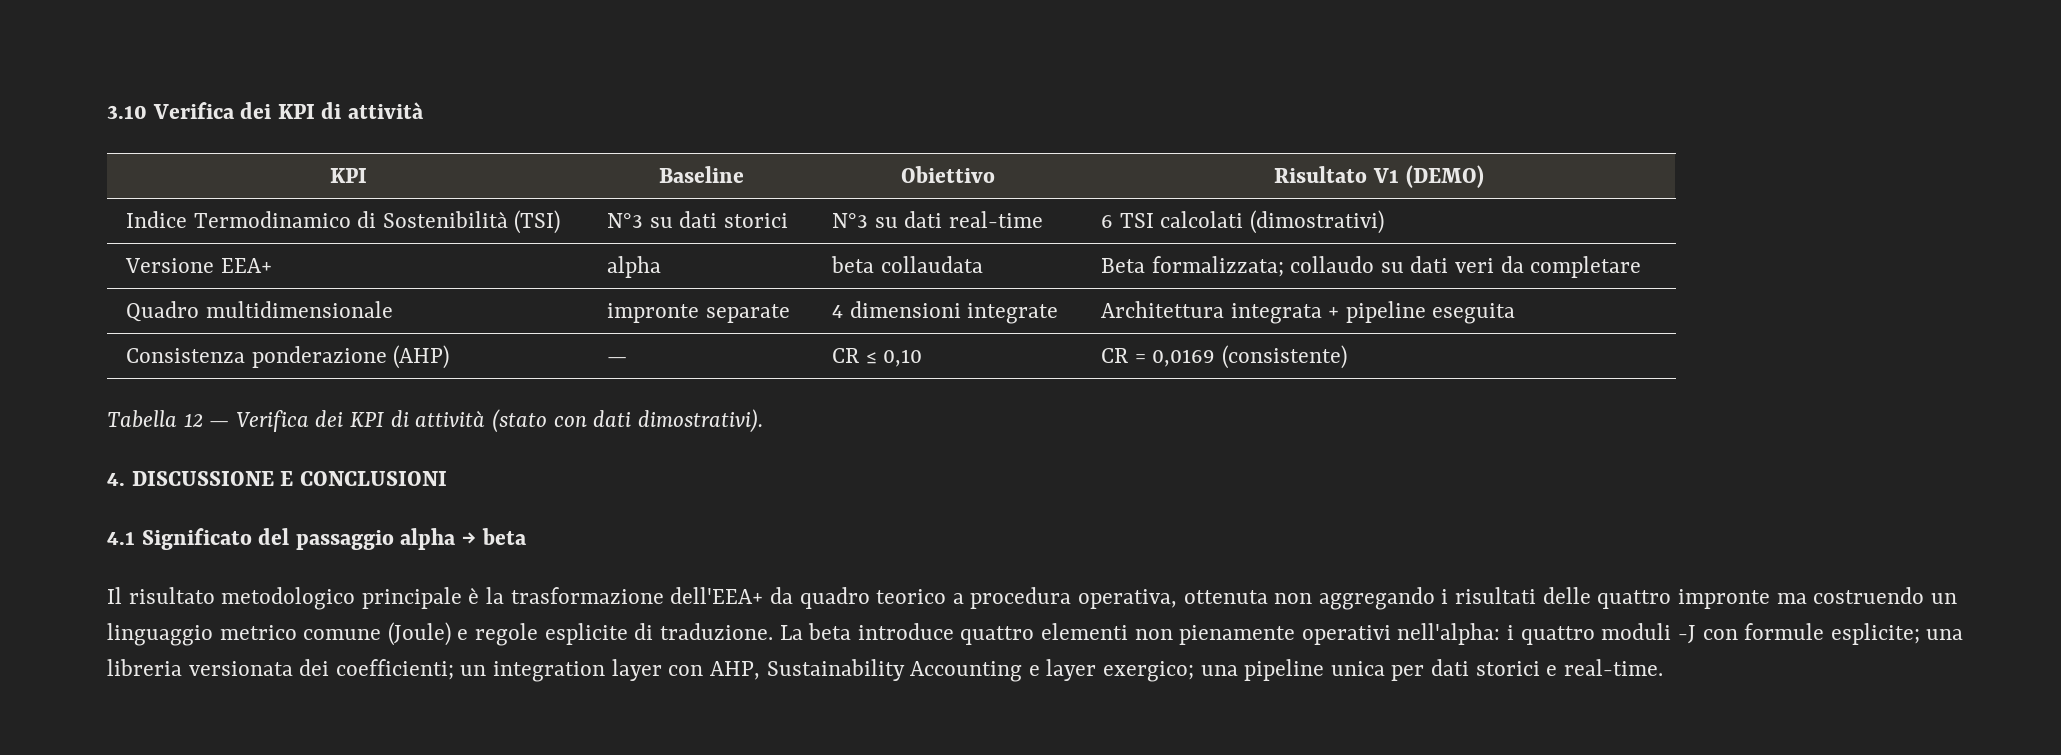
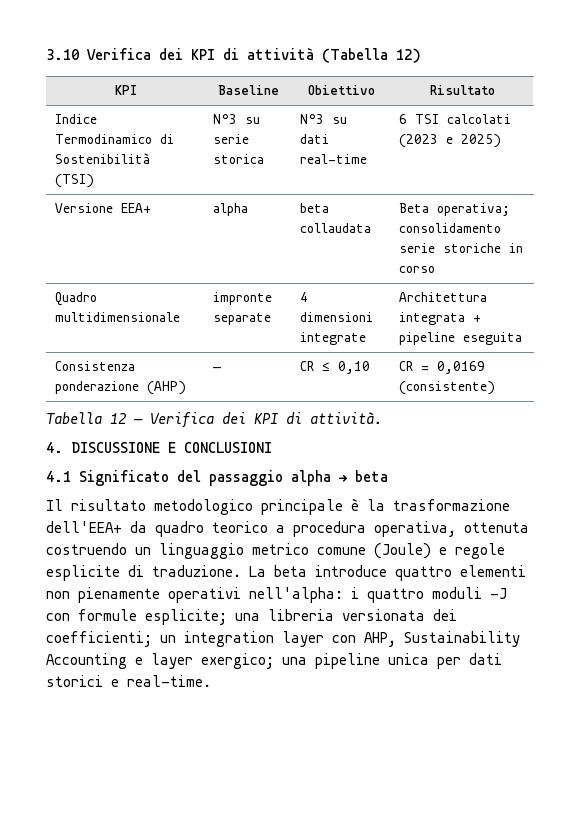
- 3.10 Verifica dei KPI di attività
+ 3.10 Verifica dei KPI di attività (Tabella 12)
- KPI | Baseline | Obiettivo | Risultato V1 (DEMO)
+ KPI | Baseline | Obiettivo | Risultato
- Indice Termodinamico di Sostenibilità (TSI) | N°3 su dati storici | N°3 su dati real-time | 6 TSI calcolati (dimostrativi)
+ Indice Termodinamico di Sostenibilità (TSI) | N°3 su serie storica | N°3 su dati real-time | 6 TSI calcolati (2023 e 2025)
- Versione EEA+ | alpha | beta collaudata | Beta formalizzata; collaudo su dati veri da completare
+ Versione EEA+ | alpha | beta collaudata | Beta operativa; consolidamento serie storiche in corso
- Tabella 12 — Verifica dei KPI di attività (stato con dati dimostrativi).
+ Tabella 12 — Verifica dei KPI di attività.
- Il risultato metodologico principale è la trasformazione dell'EEA+ da quadro teorico a procedura operativa, ottenuta non aggregando i risultati delle quattro impronte ma costruendo un linguaggio metrico comune (Joule) e regole esplicite di traduzione.
+ Il risultato metodologico principale è la trasformazione dell'EEA+ da quadro teorico a procedura operativa, ottenuta costruendo un linguaggio metrico comune (Joule) e regole esplicite di traduzione.

